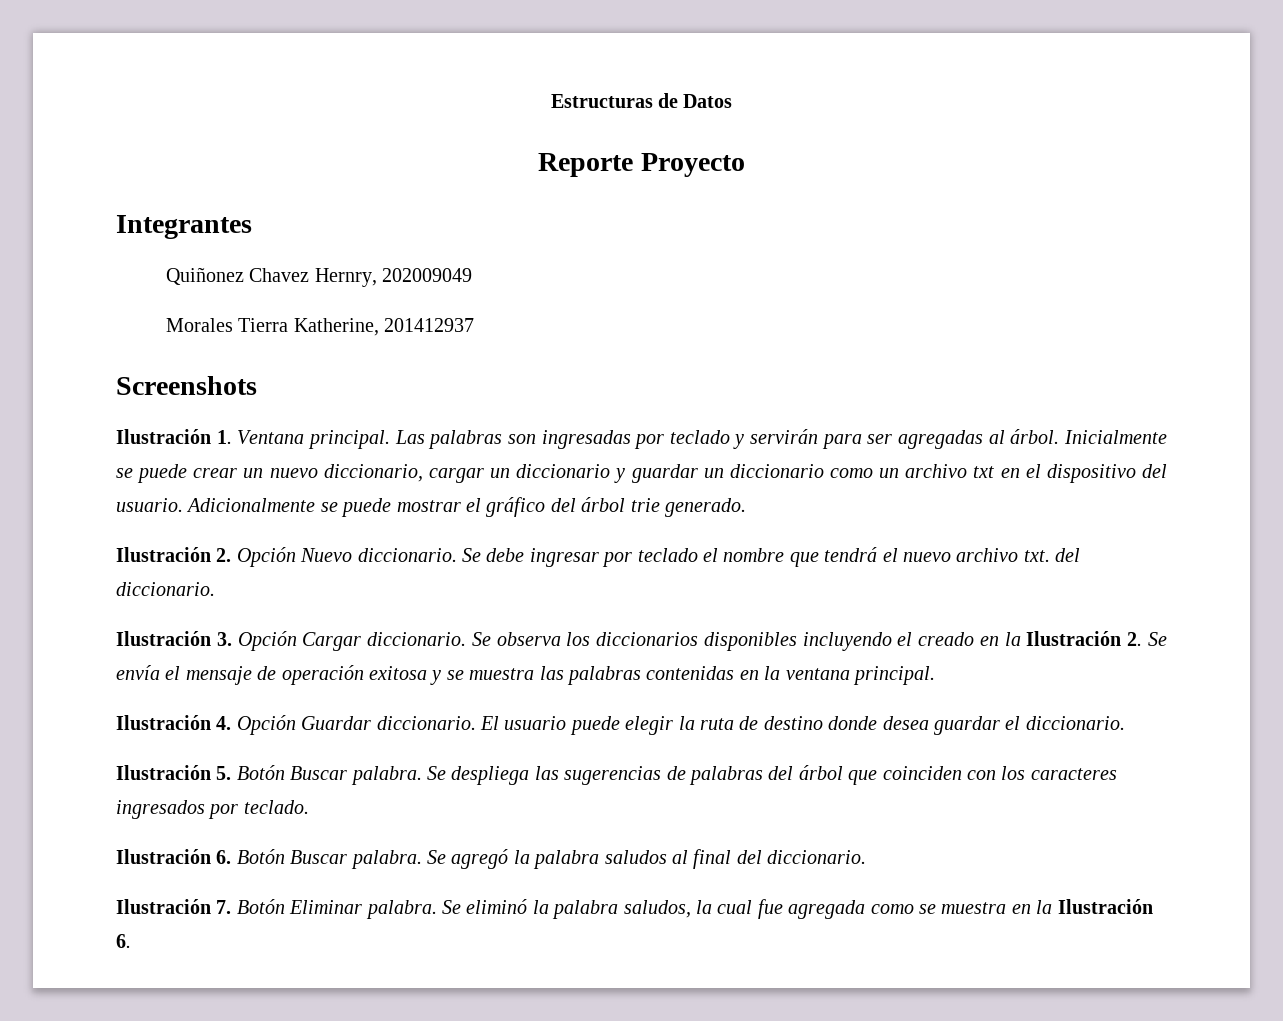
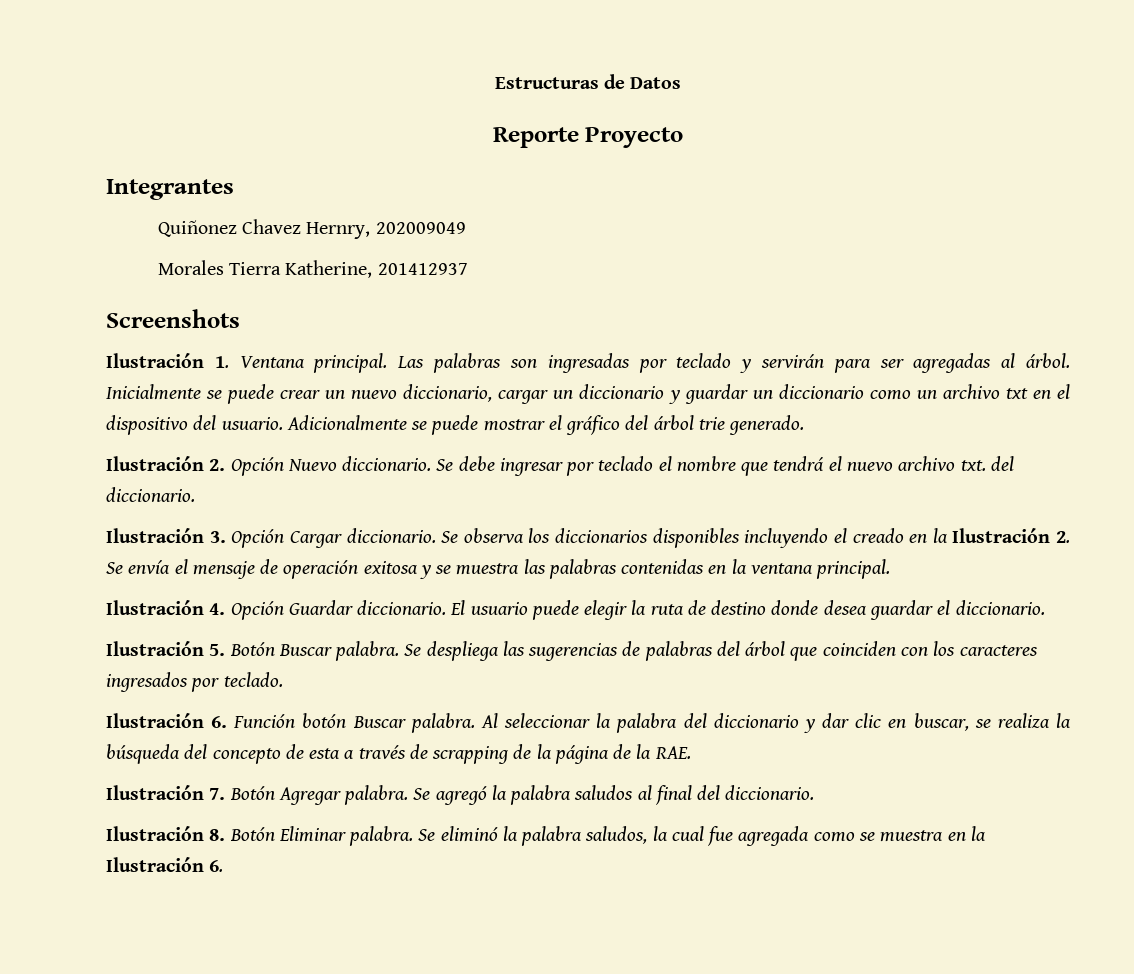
- Ilustración 6. Botón Buscar palabra.
+ Ilustración 6. Función botón Buscar palabra. Al seleccionar la palabra del diccionario y dar clic en buscar, se realiza la búsqueda del concepto de esta a través de scrapping de la página de la RAE.
+ Ilustración 7. Botón Agregar palabra.
- Ilustración 7. Botón Eliminar palabra.
+ Ilustración 8. Botón Eliminar palabra.

